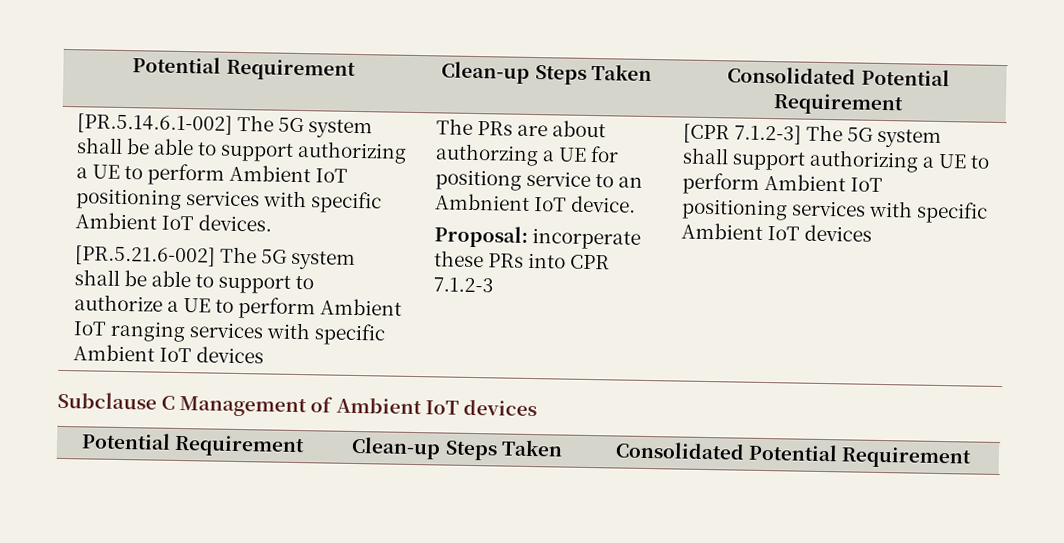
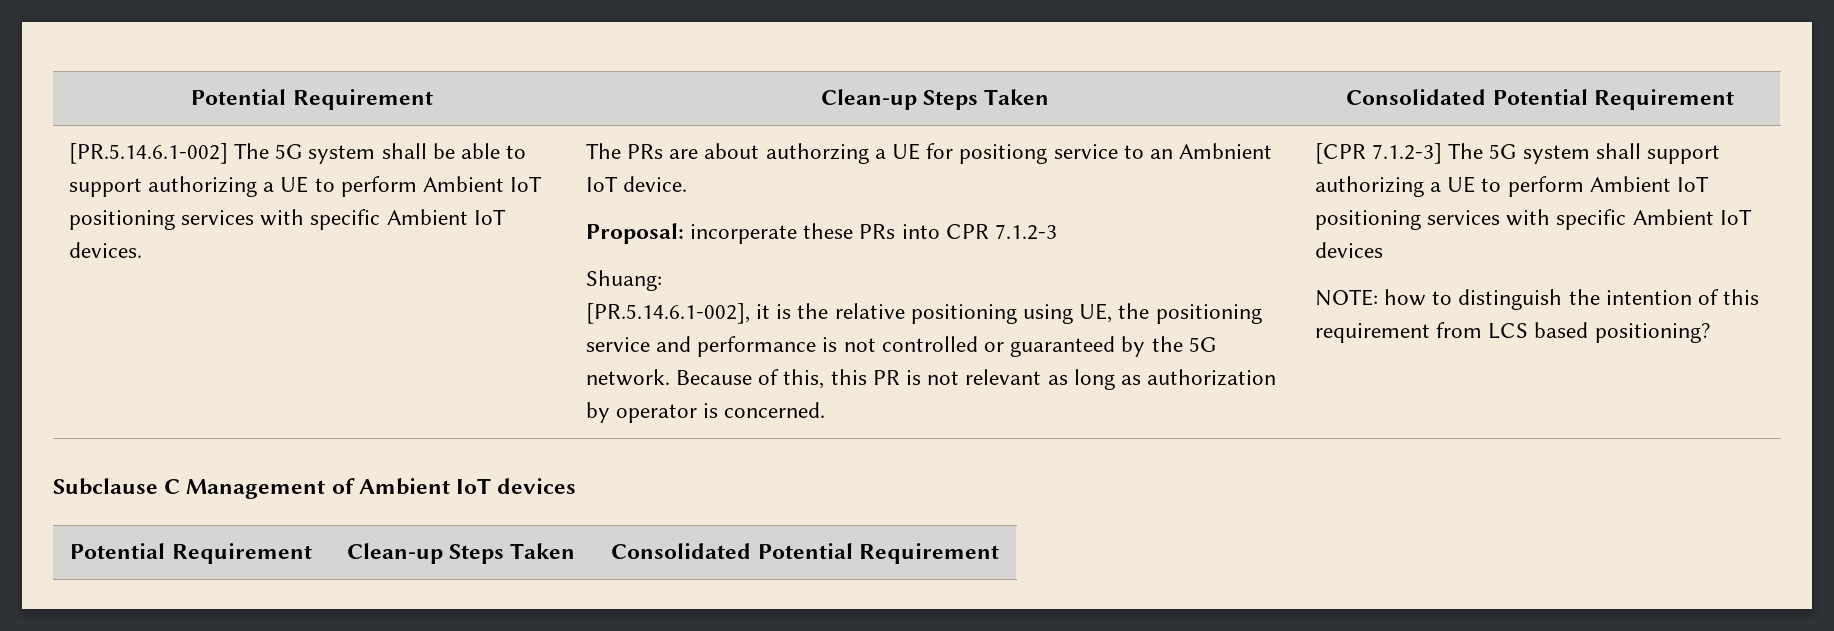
- [PR.5.21.6-002] The 5G system shall be able to support to authorize a UE to perform Ambient IoT ranging services with specific Ambient IoT devices
+ Shuang:
+ [PR.5.14.6.1-002], it is the relative positioning using UE, the positioning service and performance is not controlled or guaranteed by the 5G network. Because of this, this PR is not relevant as long as authorization by operator is concerned.
+ NOTE: how to distinguish the intention of this requirement from LCS based positioning?

